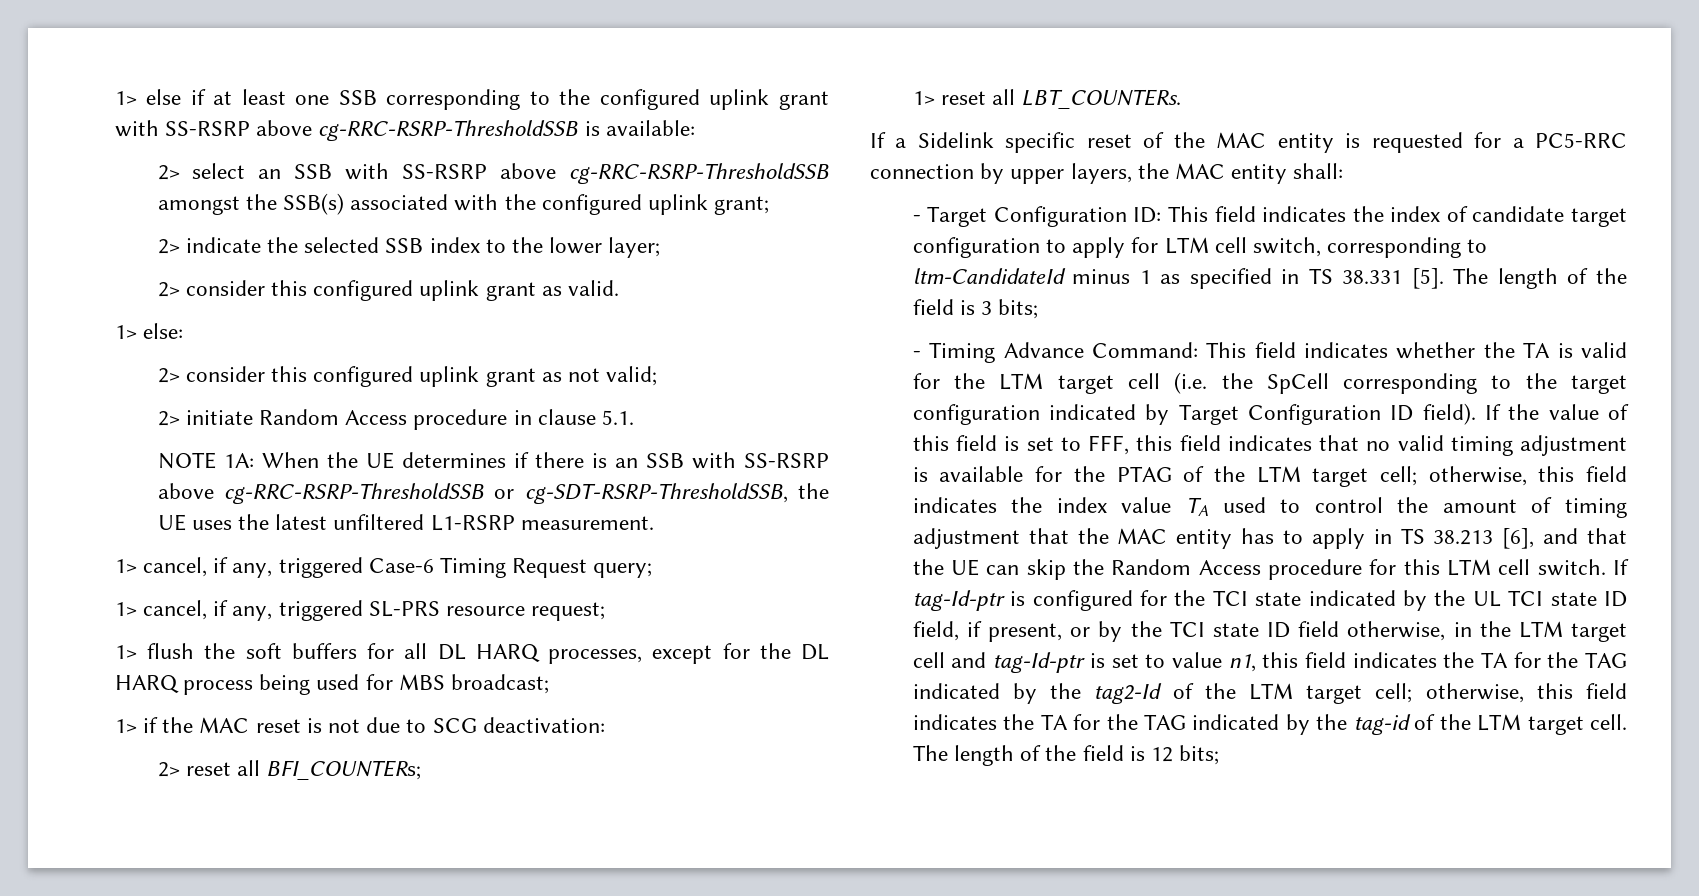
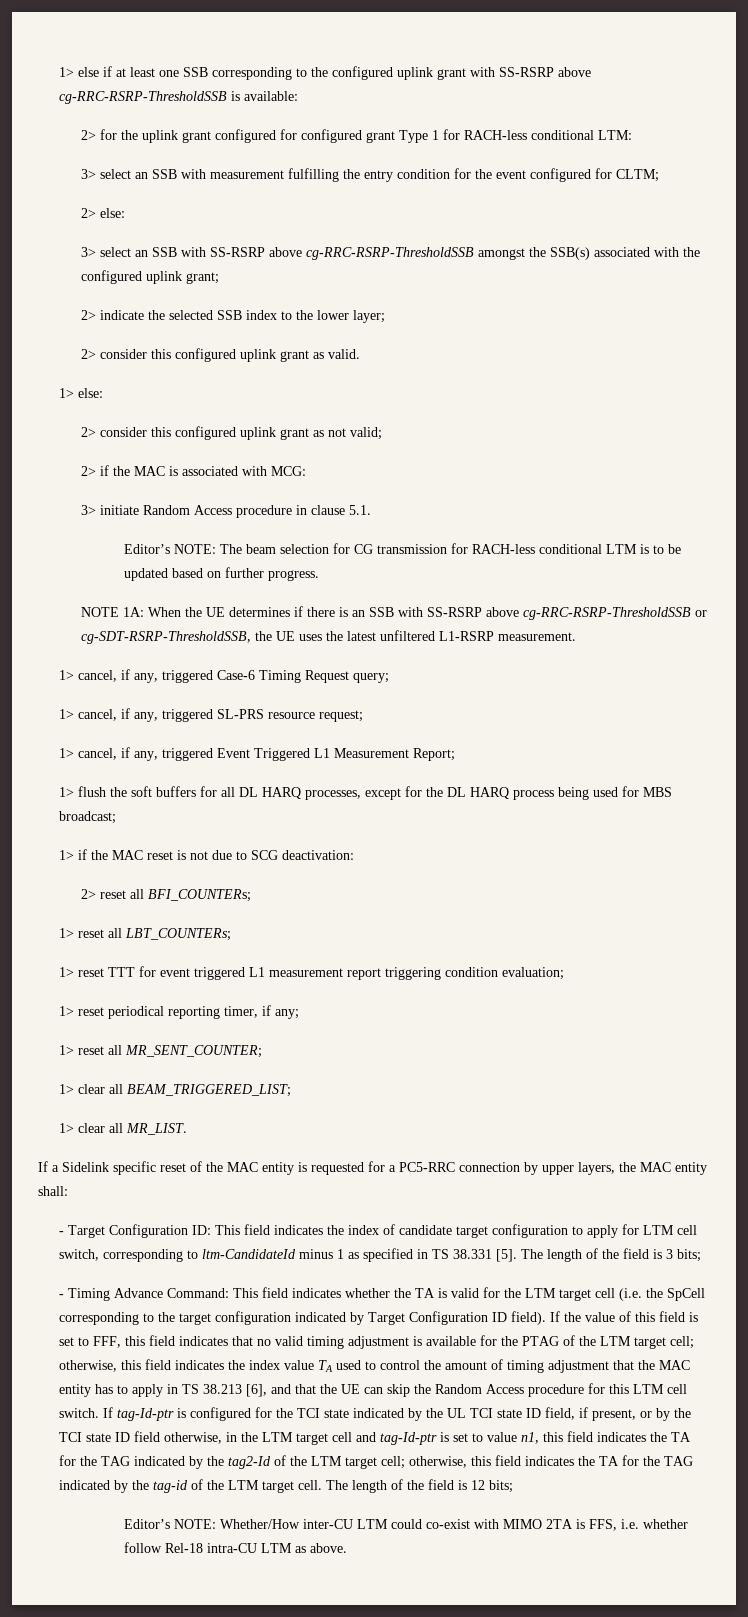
- 2> select an SSB with SS-RSRP above cg-RRC-RSRP-ThresholdSSB amongst the SSB(s) associated with the configured uplink grant;
+ 2> for the uplink grant configured for configured grant Type 1 for RACH-less conditional LTM:
+ 3> select an SSB with measurement fulfilling the entry condition for the event configured for CLTM;
+ 2> else:
+ 3> select an SSB with SS-RSRP above cg-RRC-RSRP-ThresholdSSB amongst the SSB(s) associated with the configured uplink grant;
- 2> initiate Random Access procedure in clause 5.1.
+ 2> if the MAC is associated with MCG:
+ 3> initiate Random Access procedure in clause 5.1.
+ Editor’s NOTE: The beam selection for CG transmission for RACH-less conditional LTM is to be updated based on further progress.
+ 1> cancel, if any, triggered Event Triggered L1 Measurement Report;
- 1> reset all LBT_COUNTERs.
+ 1> reset all LBT_COUNTERs;
+ 1> reset TTT for event triggered L1 measurement report triggering condition evaluation;
+ 1> reset periodical reporting timer, if any;
+ 1> reset all MR_SENT_COUNTER;
+ 1> clear all BEAM_TRIGGERED_LIST;
+ 1> clear all MR_LIST.
+ Editor’s NOTE: Whether/How inter-CU LTM could co-exist with MIMO 2TA is FFS, i.e. whether follow Rel-18 intra-CU LTM as above.

